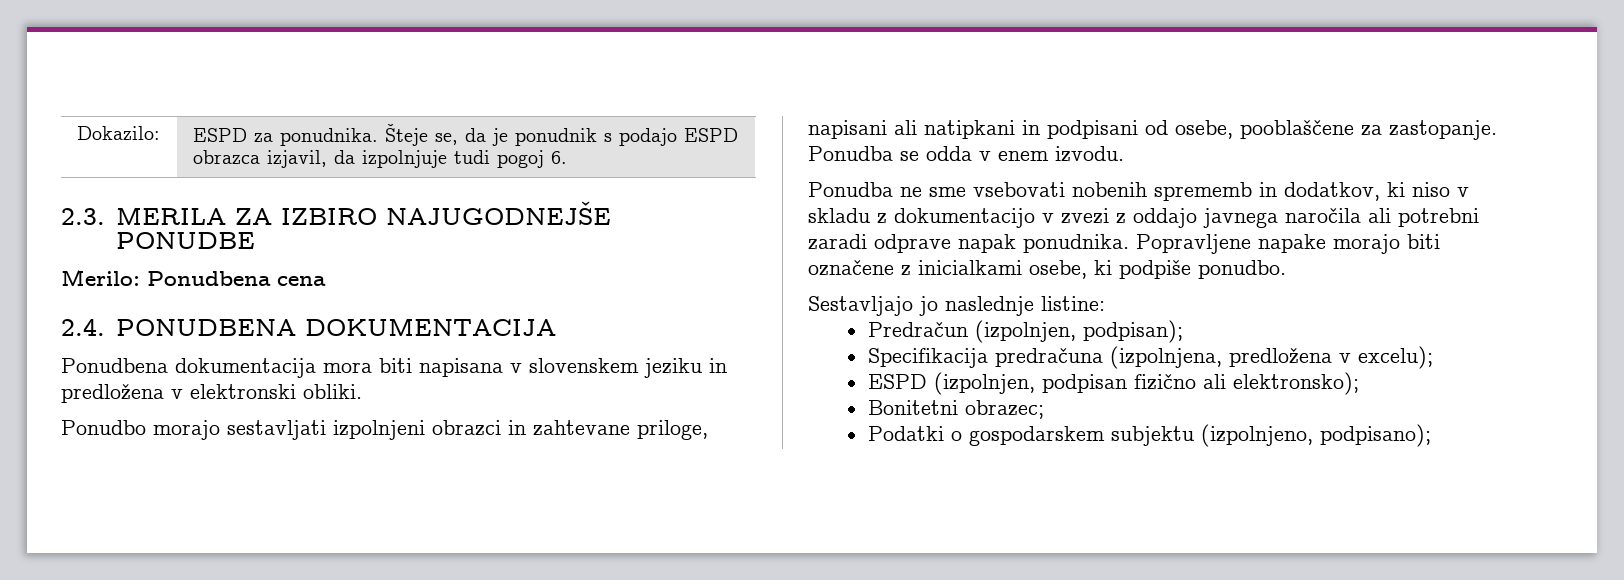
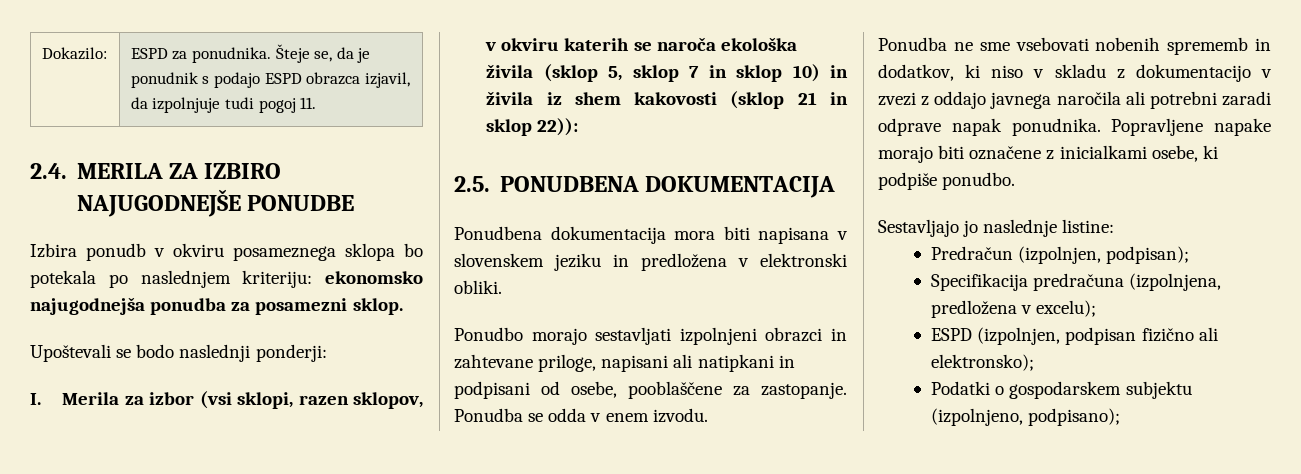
- Dokazilo: | ESPD za ponudnika. Šteje se, da je ponudnik s podajo ESPD obrazca izjavil, da izpolnjuje tudi pogoj 6.
- 2.3. MERILA ZA IZBIRO NAJUGODNEJŠE PONUDBE
+ Dokazilo: | ESPD za ponudnika. Šteje se, da je ponudnik s podajo ESPD obrazca izjavil, da izpolnjuje tudi pogoj 11.
+ 2.4. MERILA ZA IZBIRO NAJUGODNEJŠE PONUDBE
- Merilo: Ponudbena cena
- 2.4. PONUDBENA DOKUMENTACIJA
+ Izbira ponudb v okviru posameznega sklopa bo potekala po naslednjem kriteriju: ekonomsko najugodnejša ponudba za posamezni sklop.
+ Upoštevali se bodo naslednji ponderji:
+ I. Merila za izbor (vsi sklopi, razen sklopov, v okviru katerih se naroča ekološka živila (sklop 5, sklop 7 in sklop 10) in živila iz shem kakovosti (sklop 21 in sklop 22)):
+ 2.5. PONUDBENA DOKUMENTACIJA
- Bonitetni obrazec;

